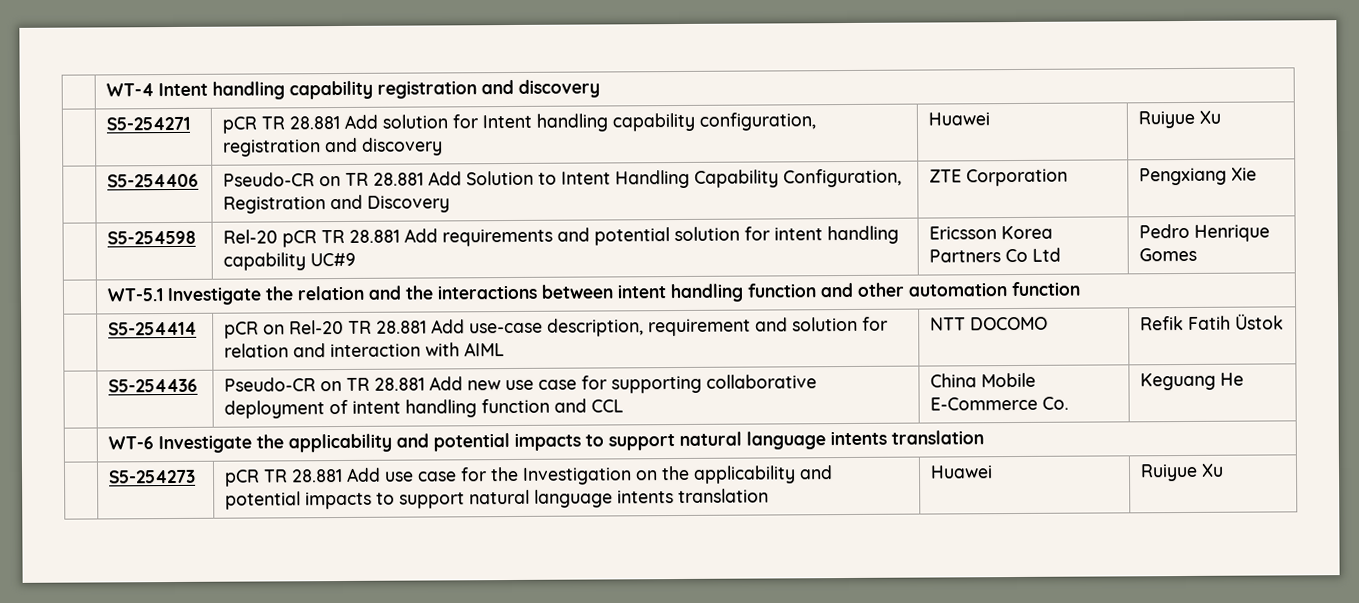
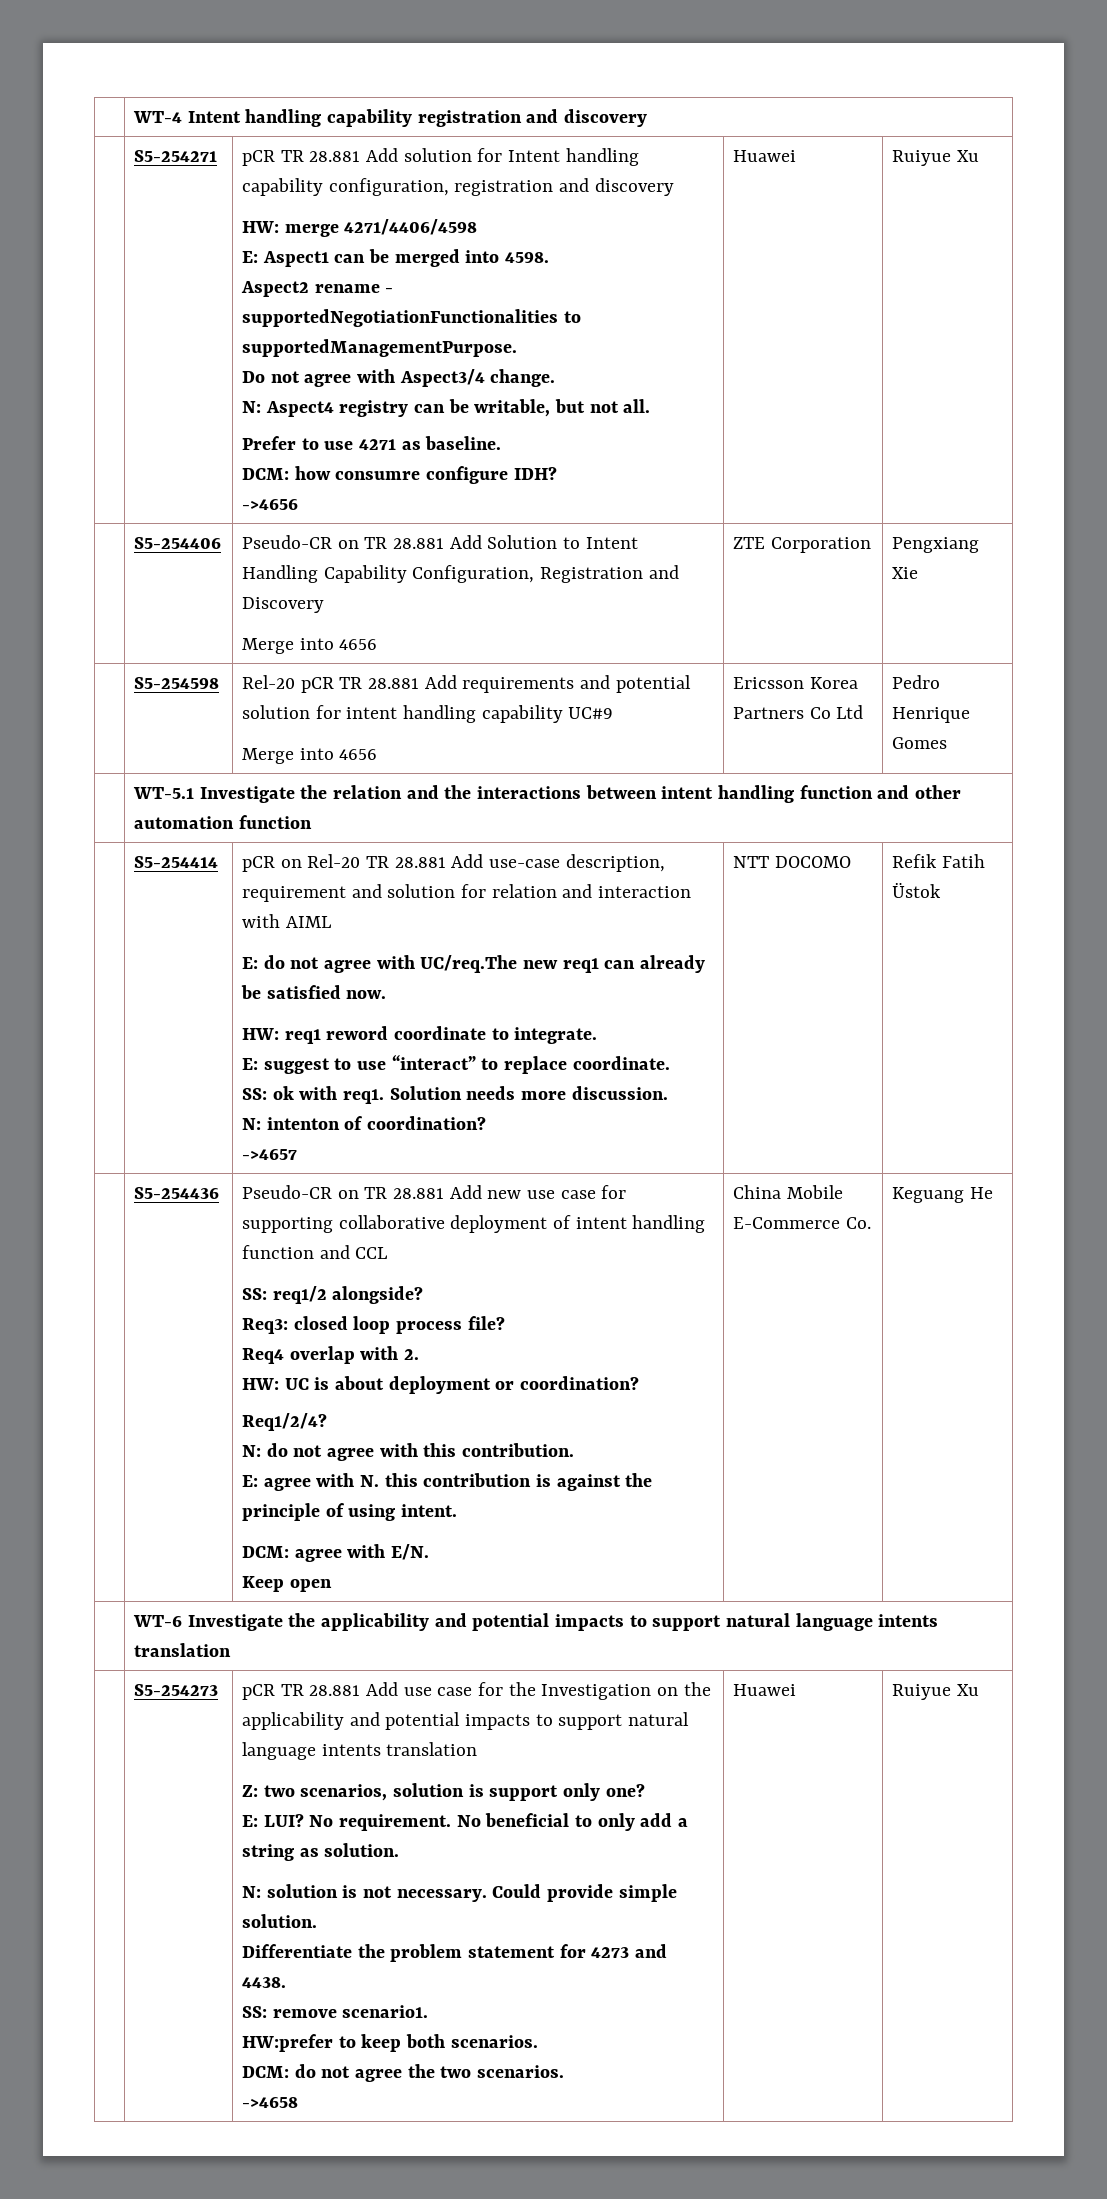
+ HW: merge 4271/4406/4598
+ E: Aspect1 can be merged into 4598.
+ Aspect2 rename - supportedNegotiationFunctionalities to supportedManagementPurpose.
+ Do not agree with Aspect3/4 change.
+ N: Aspect4 registry can be writable, but not all.
+ Prefer to use 4271 as baseline.
+ DCM: how consumre configure IDH?
+ ->4656
- | S5-254406 | Pseudo-CR on TR 28.881 Add Solution to Intent Handling Capability Configuration, Registration and Discovery | ZTE Corporation | Pengxiang Xie
+ | S5-254406 | Pseudo-CR on TR 28.881 Add Solution to Intent Handling Capability Configuration, Registration and Discovery
+ Merge into 4656 | ZTE Corporation | Pengxiang Xie
- | S5-254598 | Rel-20 pCR TR 28.881 Add requirements and potential solution for intent handling capability UC#9 | Ericsson Korea Partners Co Ltd | Pedro Henrique Gomes
+ | S5-254598 | Rel-20 pCR TR 28.881 Add requirements and potential solution for intent handling capability UC#9
+ Merge into 4656 | Ericsson Korea Partners Co Ltd | Pedro Henrique Gomes
+ E: do not agree with UC/req.The new req1 can already be satisfied now.
+ HW: req1 reword coordinate to integrate.
+ E: suggest to use “interact” to replace coordinate.
+ SS: ok with req1. Solution needs more discussion.
+ N: intenton of coordination?
+ ->4657
+ SS: req1/2 alongside?
+ Req3: closed loop process file?
+ Req4 overlap with 2.
+ HW: UC is about deployment or coordination?
+ Req1/2/4?
+ N: do not agree with this contribution.
+ E: agree with N. this contribution is against the principle of using intent.
+ DCM: agree with E/N.
+ Keep open
+ Z: two scenarios, solution is support only one?
+ E: LUI? No requirement. No beneficial to only add a string as solution.
+ N: solution is not necessary. Could provide simple solution.
+ Differentiate the problem statement for 4273 and 4438.
+ SS: remove scenario1.
+ HW:prefer to keep both scenarios.
+ DCM: do not agree the two scenarios.
+ ->4658

